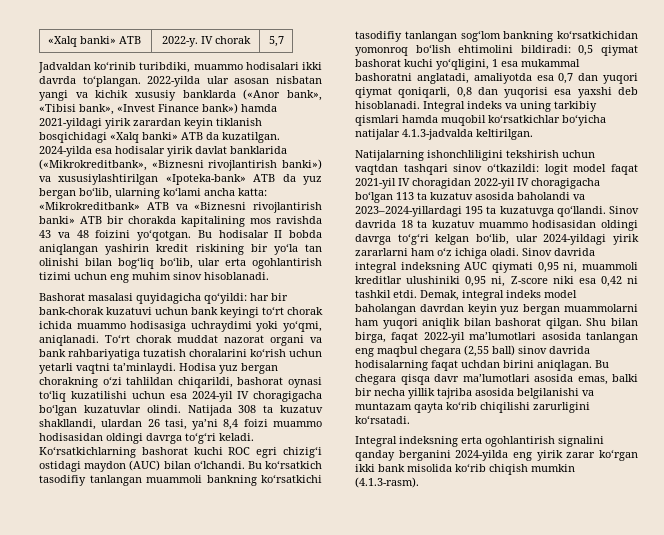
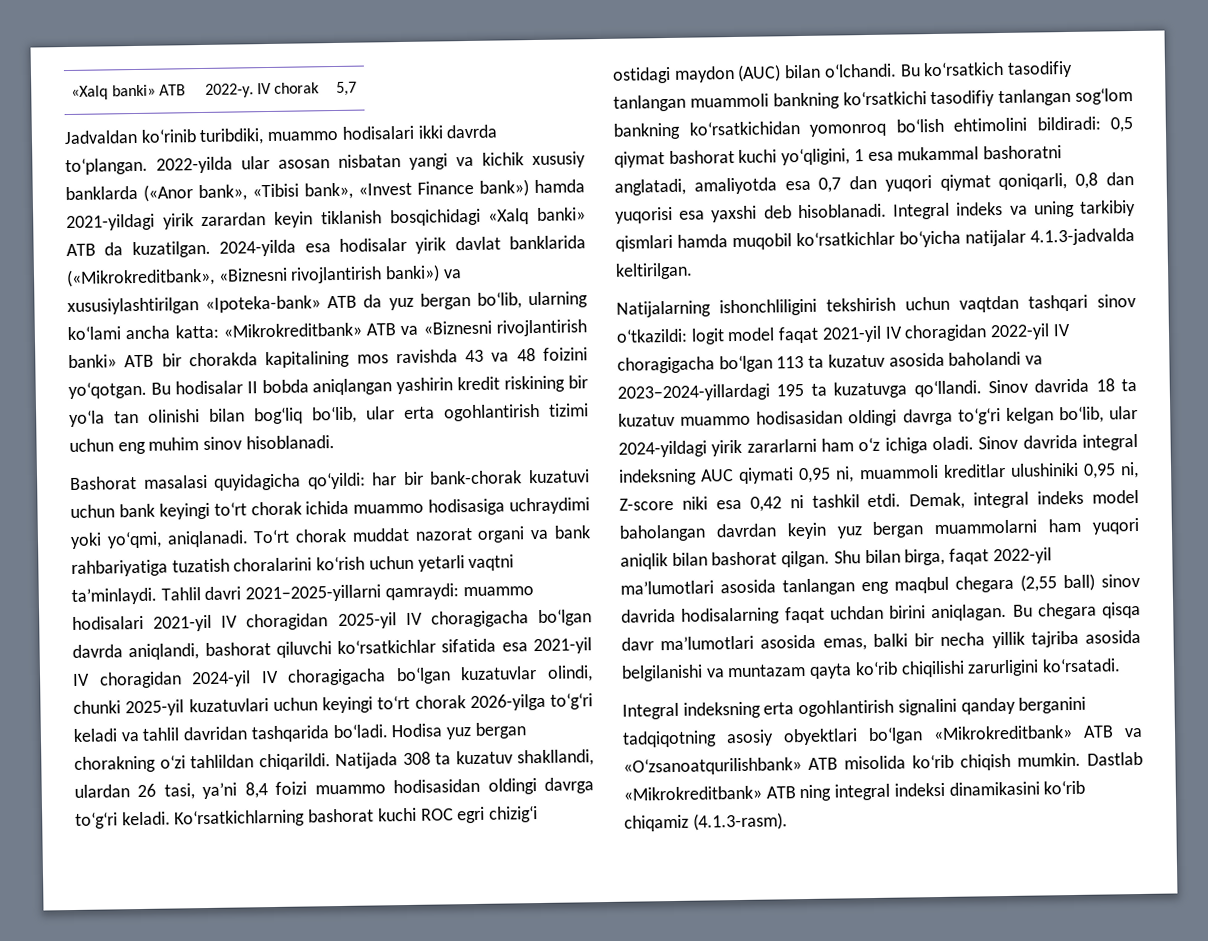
+ Tahlil davri 2021–2025-yillarni qamraydi: muammo hodisalari 2021-yil IV choragidan 2025-yil IV choragigacha bo‘lgan davrda aniqlandi, bashorat qiluvchi ko‘rsatkichlar sifatida esa 2021-yil IV choragidan 2024-yil IV choragigacha bo‘lgan kuzatuvlar olindi, chunki 2025-yil kuzatuvlari uchun keyingi to‘rt chorak 2026-yilga to‘g‘ri keladi va tahlil davridan tashqarida bo‘ladi.
- Hodisa yuz bergan chorakning o‘zi tahlildan chiqarildi, bashorat oynasi to‘liq kuzatilishi uchun esa 2024-yil IV choragigacha bo‘lgan kuzatuvlar olindi.
+ Hodisa yuz bergan chorakning o‘zi tahlildan chiqarildi.
- Integral indeksning erta ogohlantirish signalini qanday berganini 2024-yilda eng yirik zarar ko‘rgan ikki bank misolida ko‘rib chiqish mumkin (4.1.3-rasm).
+ Integral indeksning erta ogohlantirish signalini qanday berganini tadqiqotning asosiy obyektlari bo‘lgan «Mikrokreditbank» ATB va «O‘zsanoatqurilishbank» ATB misolida ko‘rib chiqish mumkin. Dastlab «Mikrokreditbank» ATB ning integral indeksi dinamikasini ko‘rib chiqamiz (4.1.3-rasm).

